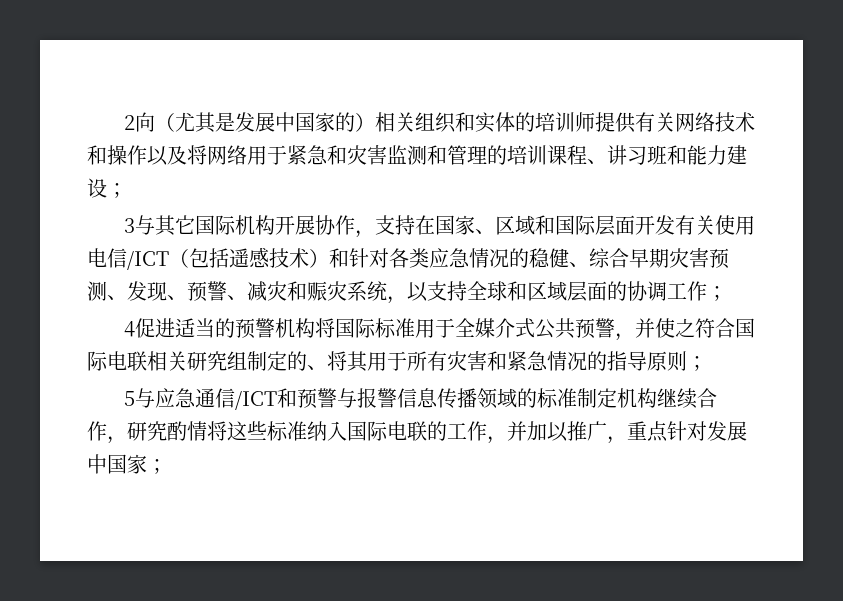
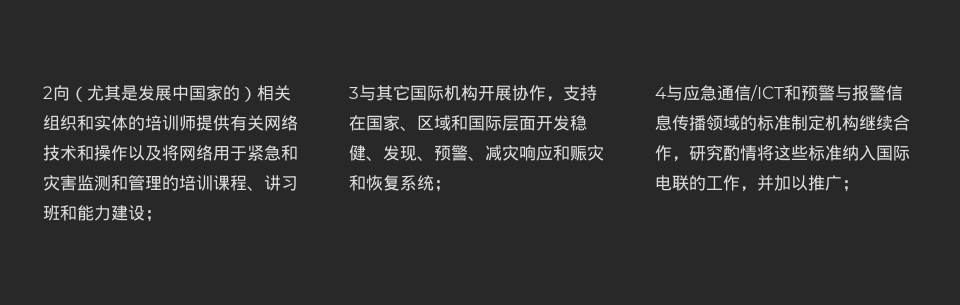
- 3与其它国际机构开展协作，支持在国家、区域和国际层面开发有关使用电信/ICT（包括遥感技术）和针对各类应急情况的稳健、综合早期灾害预测、发现、预警、减灾和赈灾系统，以支持全球和区域层面的协调工作；
- 4促进适当的预警机构将国际标准用于全媒介式公共预警，并使之符合国际电联相关研究组制定的、将其用于所有灾害和紧急情况的指导原则；
- 5与应急通信/ICT和预警与报警信息传播领域的标准制定机构继续合作，研究酌情将这些标准纳入国际电联的工作，并加以推广，重点针对发展中国家；
+ 3与其它国际机构开展协作，支持在国家、区域和国际层面开发稳健、发现、预警、减灾响应和赈灾和恢复系统；
+ 4与应急通信/ICT和预警与报警信息传播领域的标准制定机构继续合作，研究酌情将这些标准纳入国际电联的工作，并加以推广；

